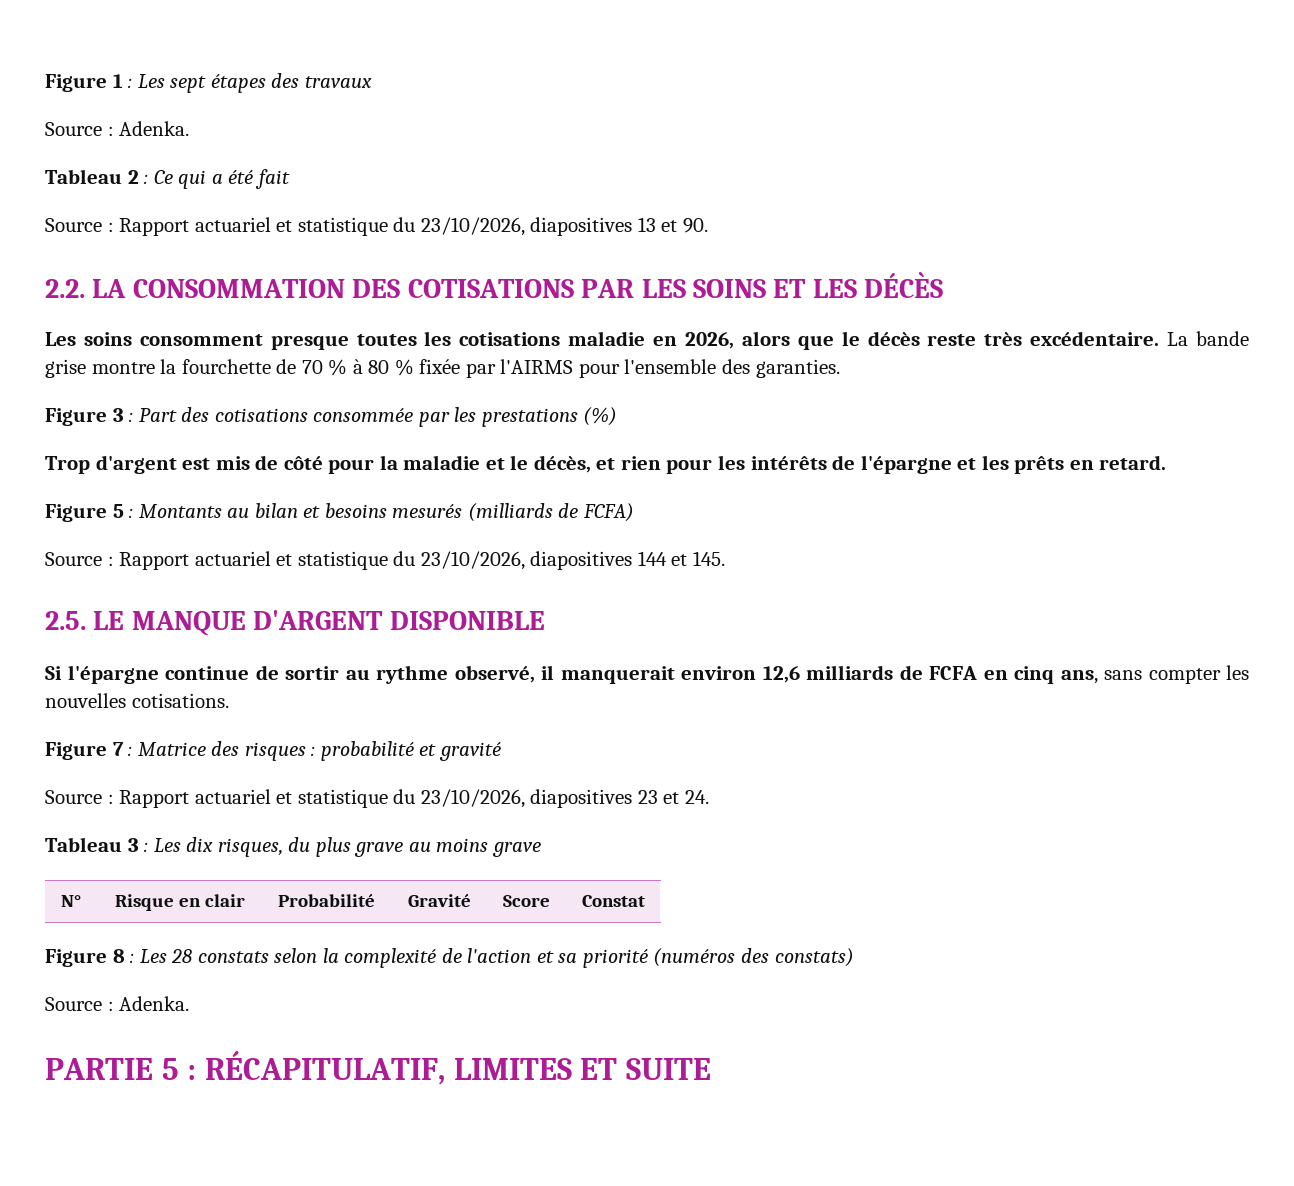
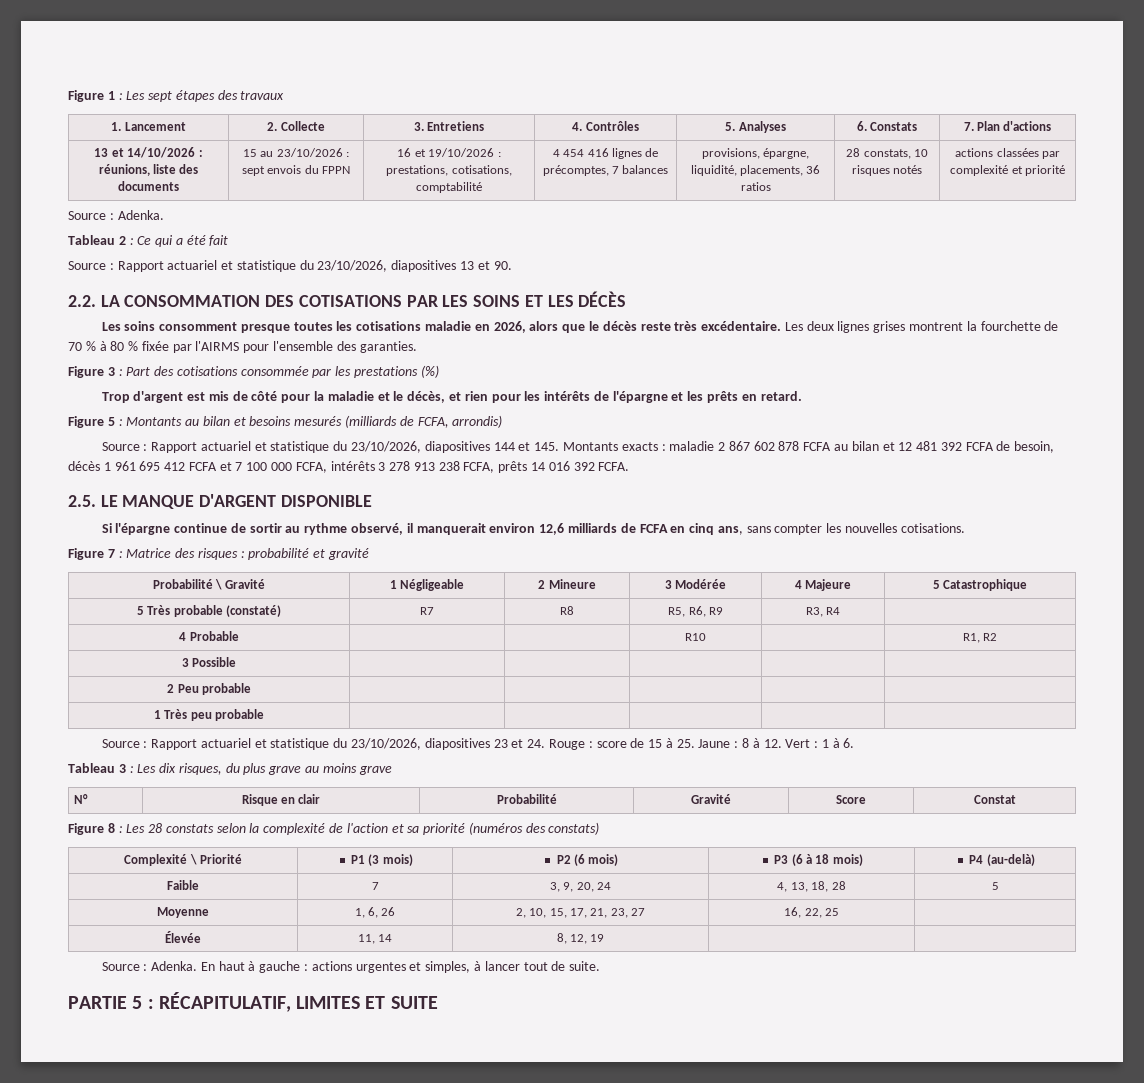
+ 1. Lancement | 2. Collecte | 3. Entretiens | 4. Contrôles | 5. Analyses | 6. Constats | 7. Plan d'actions
+ 13 et 14/10/2026 : réunions, liste des documents | 15 au 23/10/2026 : sept envois du FPPN | 16 et 19/10/2026 : prestations, cotisations, comptabilité | 4 454 416 lignes de précomptes, 7 balances | provisions, épargne, liquidité, placements, 36 ratios | 28 constats, 10 risques notés | actions classées par complexité et priorité
- La bande grise montre la fourchette de 70 % à 80 % fixée par l'AIRMS pour l'ensemble des garanties.
+ Les deux lignes grises montrent la fourchette de 70 % à 80 % fixée par l'AIRMS pour l'ensemble des garanties.
- Figure 5 : Montants au bilan et besoins mesurés (milliards de FCFA)
+ Figure 5 : Montants au bilan et besoins mesurés (milliards de FCFA, arrondis)
- Source : Rapport actuariel et statistique du 23/10/2026, diapositives 144 et 145.
+ Source : Rapport actuariel et statistique du 23/10/2026, diapositives 144 et 145. Montants exacts : maladie 2 867 602 878 FCFA au bilan et 12 481 392 FCFA de besoin, décès 1 961 695 412 FCFA et 7 100 000 FCFA, intérêts 3 278 913 238 FCFA, prêts 14 016 392 FCFA.
+ Probabilité \ Gravité | 1 Négligeable | 2 Mineure | 3 Modérée | 4 Majeure | 5 Catastrophique
+ 5 Très probable (constaté) | R7 | R8 | R5, R6, R9 | R3, R4 |
+ 4 Probable | | | R10 | | R1, R2
+ 3 Possible | | | | |
+ 2 Peu probable | | | | |
+ 1 Très peu probable | | | | |
- Source : Rapport actuariel et statistique du 23/10/2026, diapositives 23 et 24.
+ Source : Rapport actuariel et statistique du 23/10/2026, diapositives 23 et 24. Rouge : score de 15 à 25. Jaune : 8 à 12. Vert : 1 à 6.
  Figure 8 : Les 28 constats selon la complexité de l'action et sa priorité (numéros des constats)
- Source : Adenka.
+ Complexité \ Priorité | P1 (3 mois) | P2 (6 mois) | P3 (6 à 18 mois) | P4 (au-delà)
+ Faible | 7 | 3, 9, 20, 24 | 4, 13, 18, 28 | 5
+ Moyenne | 1, 6, 26 | 2, 10, 15, 17, 21, 23, 27 | 16, 22, 25 |
+ Élevée | 11, 14 | 8, 12, 19 | |
+ Source : Adenka. En haut à gauche : actions urgentes et simples, à lancer tout de suite.

